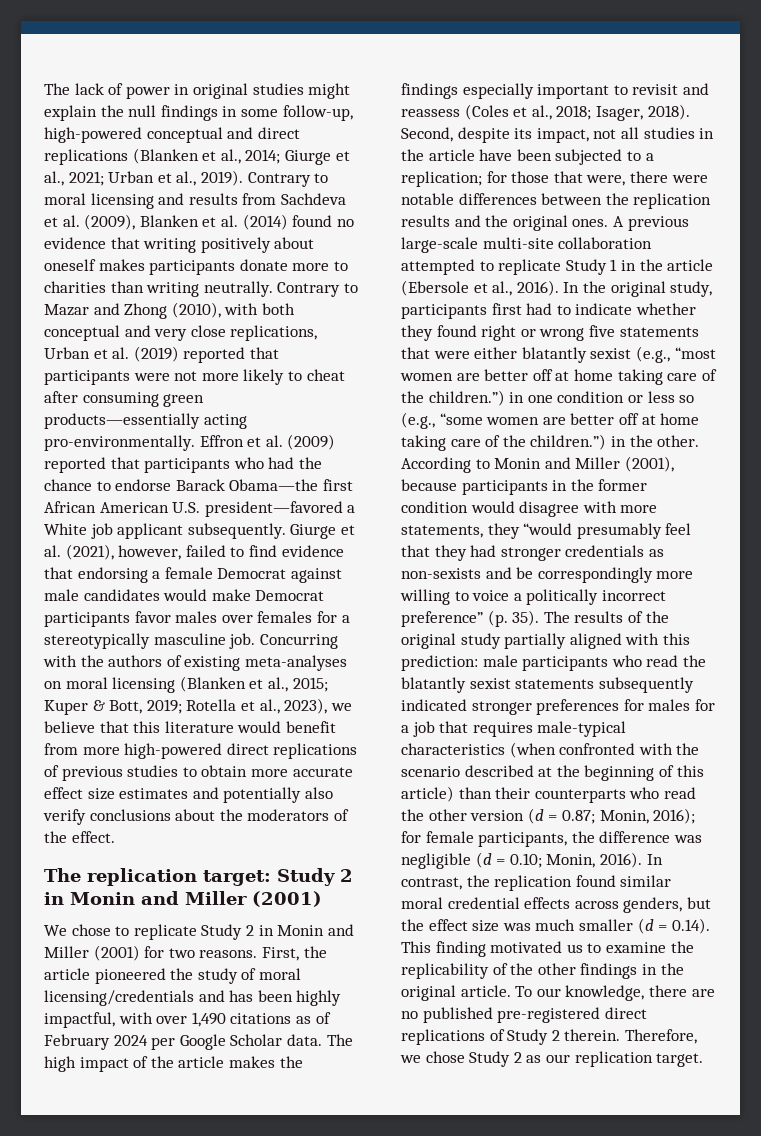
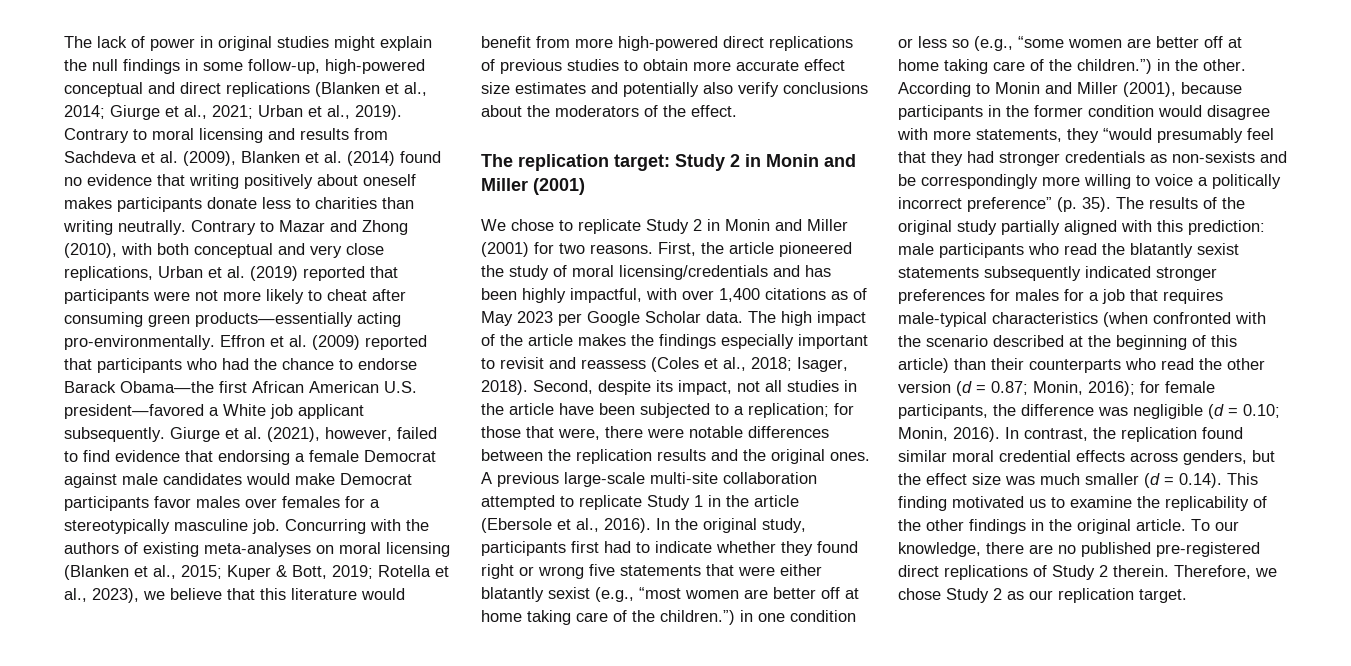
- Contrary to moral licensing and results from Sachdeva et al. (2009), Blanken et al. (2014) found no evidence that writing positively about oneself makes participants donate more to charities than writing neutrally.
+ Contrary to moral licensing and results from Sachdeva et al. (2009), Blanken et al. (2014) found no evidence that writing positively about oneself makes participants donate less to charities than writing neutrally.
- First, the article pioneered the study of moral licensing/credentials and has been highly impactful, with over 1,490 citations as of February 2024 per Google Scholar data.
+ First, the article pioneered the study of moral licensing/credentials and has been highly impactful, with over 1,400 citations as of May 2023 per Google Scholar data.

